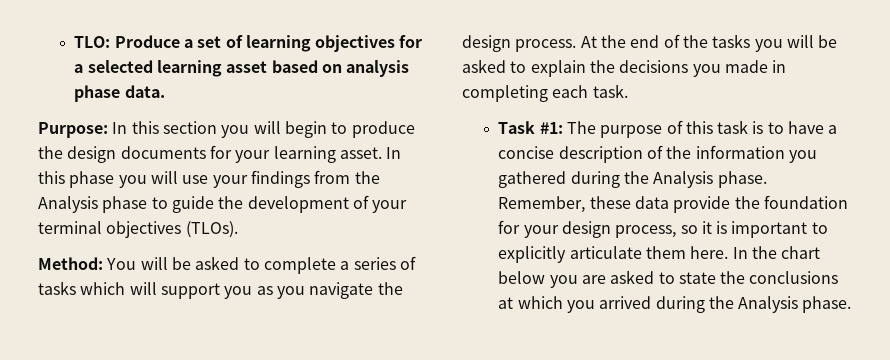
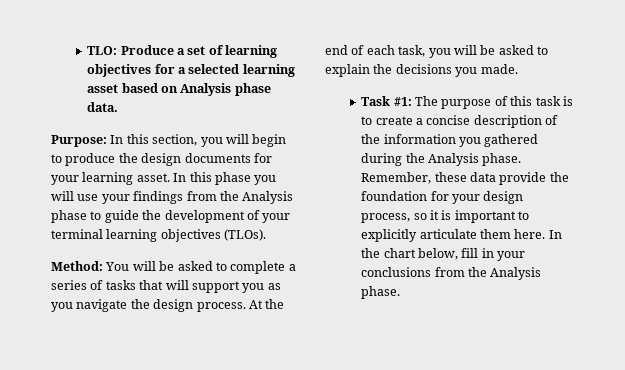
- TLO: Produce a set of learning objectives for a selected learning asset based on analysis phase data.
+ TLO: Produce a set of learning objectives for a selected learning asset based on Analysis phase data.
- Purpose: In this section you will begin to produce the design documents for your learning asset.
+ Purpose: In this section, you will begin to produce the design documents for your learning asset.
- In this phase you will use your findings from the Analysis phase to guide the development of your terminal objectives (TLOs).
+ In this phase you will use your findings from the Analysis phase to guide the development of your terminal learning objectives (TLOs).
- Method: You will be asked to complete a series of tasks which will support you as you navigate the design process.
+ Method: You will be asked to complete a series of tasks that will support you as you navigate the design process.
- At the end of the tasks you will be asked to explain the decisions you made in completing each task.
+ At the end of each task, you will be asked to explain the decisions you made.
- Task #1: The purpose of this task is to have a concise description of the information you gathered during the Analysis phase.
+ Task #1: The purpose of this task is to create a concise description of the information you gathered during the Analysis phase.
- In the chart below you are asked to state the conclusions at which you arrived during the Analysis phase.
+ In the chart below, fill in your conclusions from the Analysis phase.

